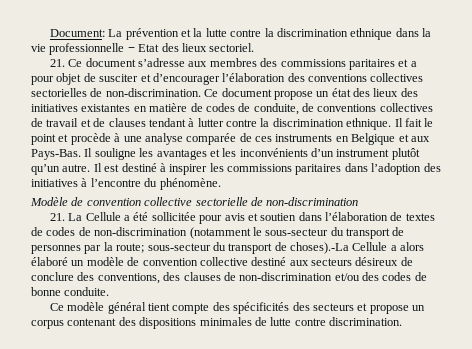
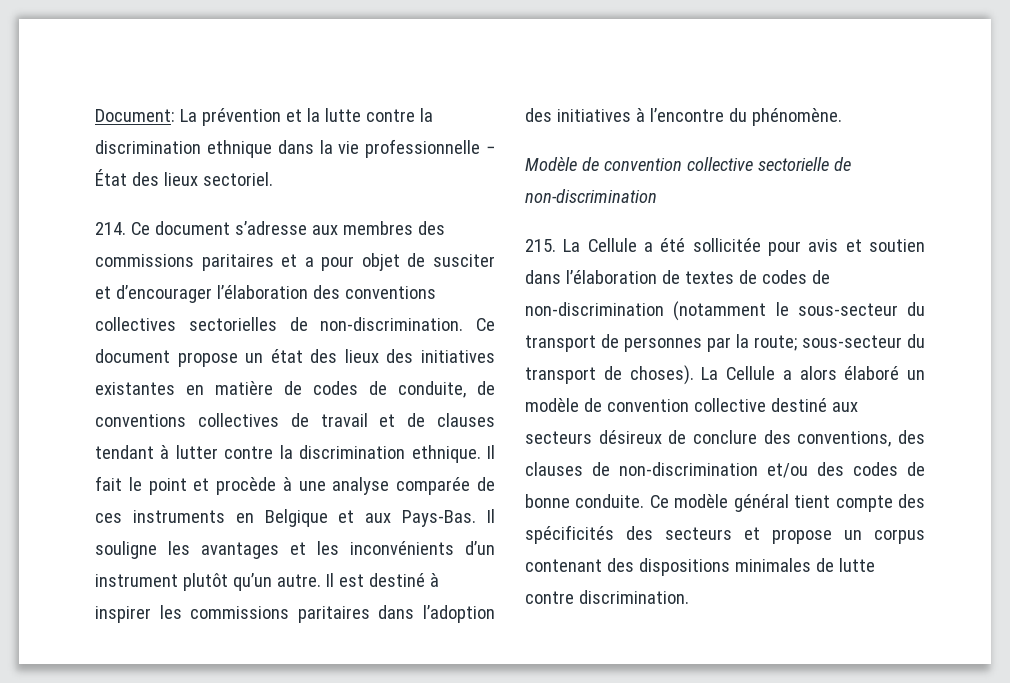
- Document: La prévention et la lutte contre la discrimination ethnique dans la vie professionnelle − Etat des lieux sectoriel.
+ Document: La prévention et la lutte contre la discrimination ethnique dans la vie professionnelle − État des lieux sectoriel.
- 21. Ce document s’adresse aux membres des commissions paritaires et a pour objet de susciter et d’encourager l’élaboration des conventions collectives sectorielles de non-discrimination.
+ 214. Ce document s’adresse aux membres des commissions paritaires et a pour objet de susciter et d’encourager l’élaboration des conventions collectives sectorielles de non-discrimination.
- 21. La Cellule a été sollicitée pour avis et soutien dans l’élaboration de textes de codes de non-discrimination (notamment le sous-secteur du transport de personnes par la route;
+ 215. La Cellule a été sollicitée pour avis et soutien dans l’élaboration de textes de codes de non-discrimination (notamment le sous-secteur du transport de personnes par la route;
- sous-secteur du transport de choses).-La Cellule a alors élaboré un modèle de convention collective destiné aux secteurs désireux de conclure des conventions, des clauses de non-discrimination et/ou des codes de bonne conduite.
- Ce modèle général tient compte des spécificités des secteurs et propose un corpus contenant des dispositions minimales de lutte contre discrimination.
+ sous-secteur du transport de choses). La Cellule a alors élaboré un modèle de convention collective destiné aux secteurs désireux de conclure des conventions, des clauses de non-discrimination et/ou des codes de bonne conduite. Ce modèle général tient compte des spécificités des secteurs et propose un corpus contenant des dispositions minimales de lutte contre discrimination.

